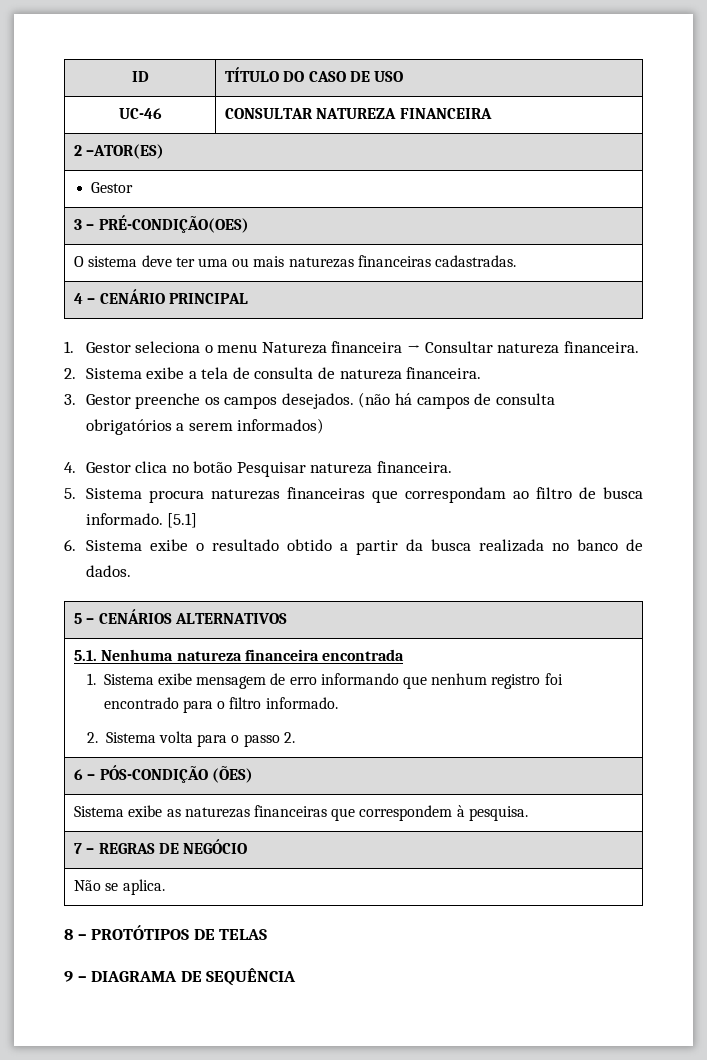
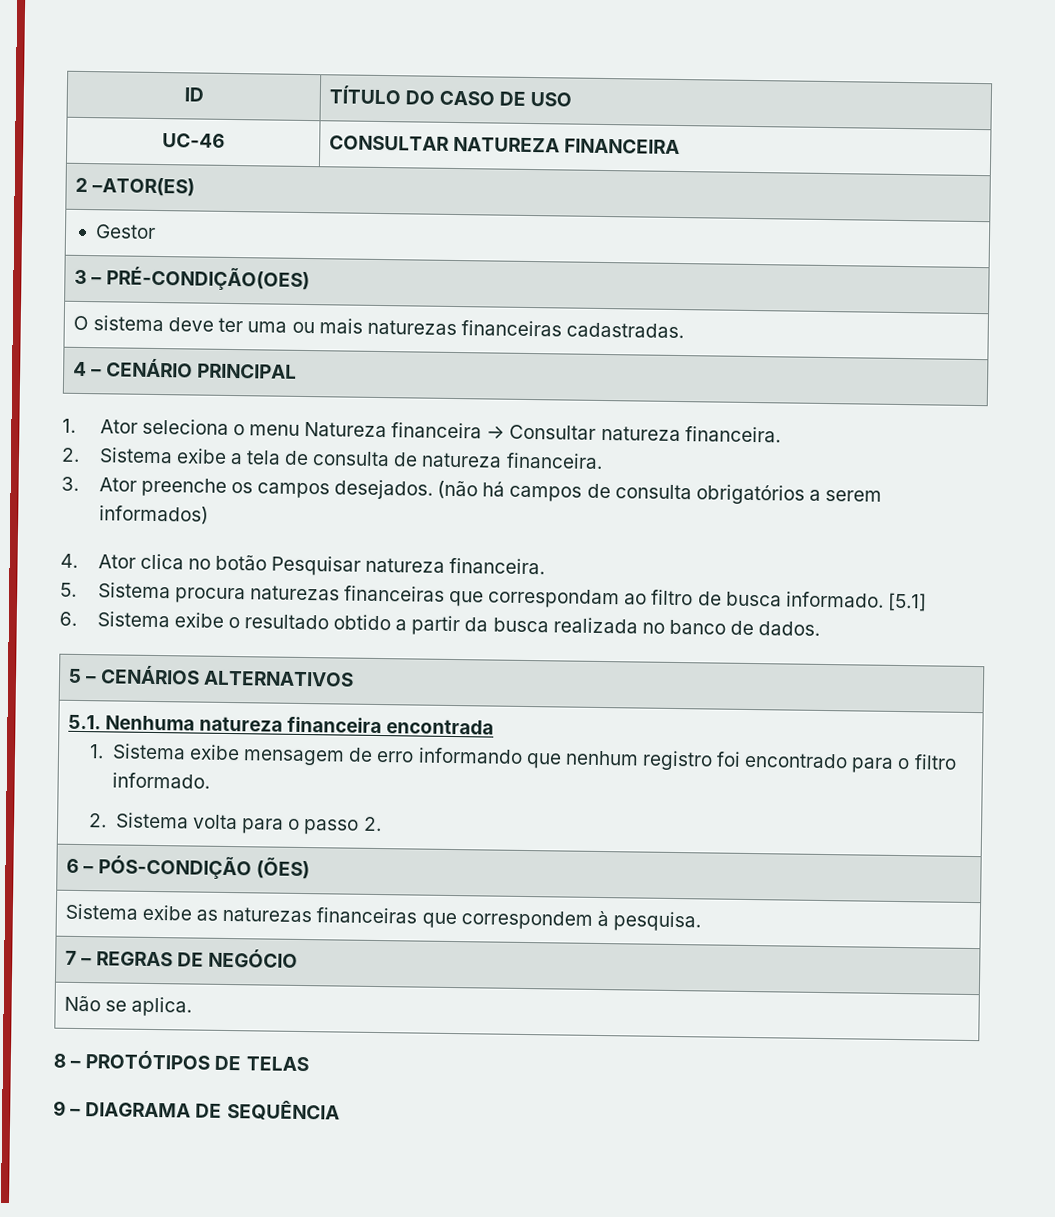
- 1. Gestor seleciona o menu Natureza financeira → Consultar natureza financeira.
+ 1. Ator seleciona o menu Natureza financeira → Consultar natureza financeira.
- 3. Gestor preenche os campos desejados.
+ 3. Ator preenche os campos desejados.
- 4. Gestor clica no botão Pesquisar natureza financeira.
+ 4. Ator clica no botão Pesquisar natureza financeira.

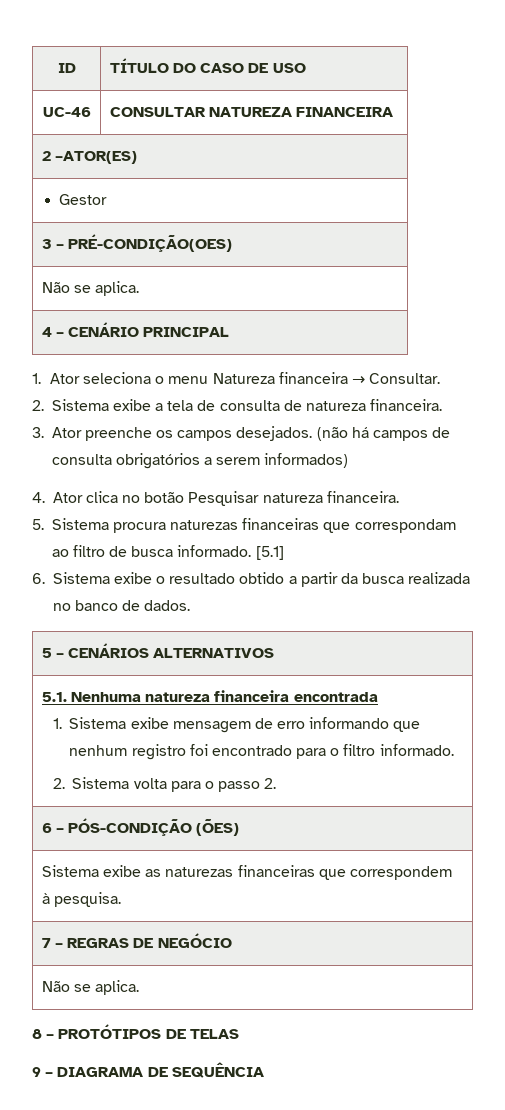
  3 – PRÉ-CONDIÇÃO(OES)
- O sistema deve ter uma ou mais naturezas financeiras cadastradas.
+ Não se aplica.
- 1. Ator seleciona o menu Natureza financeira → Consultar natureza financeira.
+ 1. Ator seleciona o menu Natureza financeira → Consultar.

